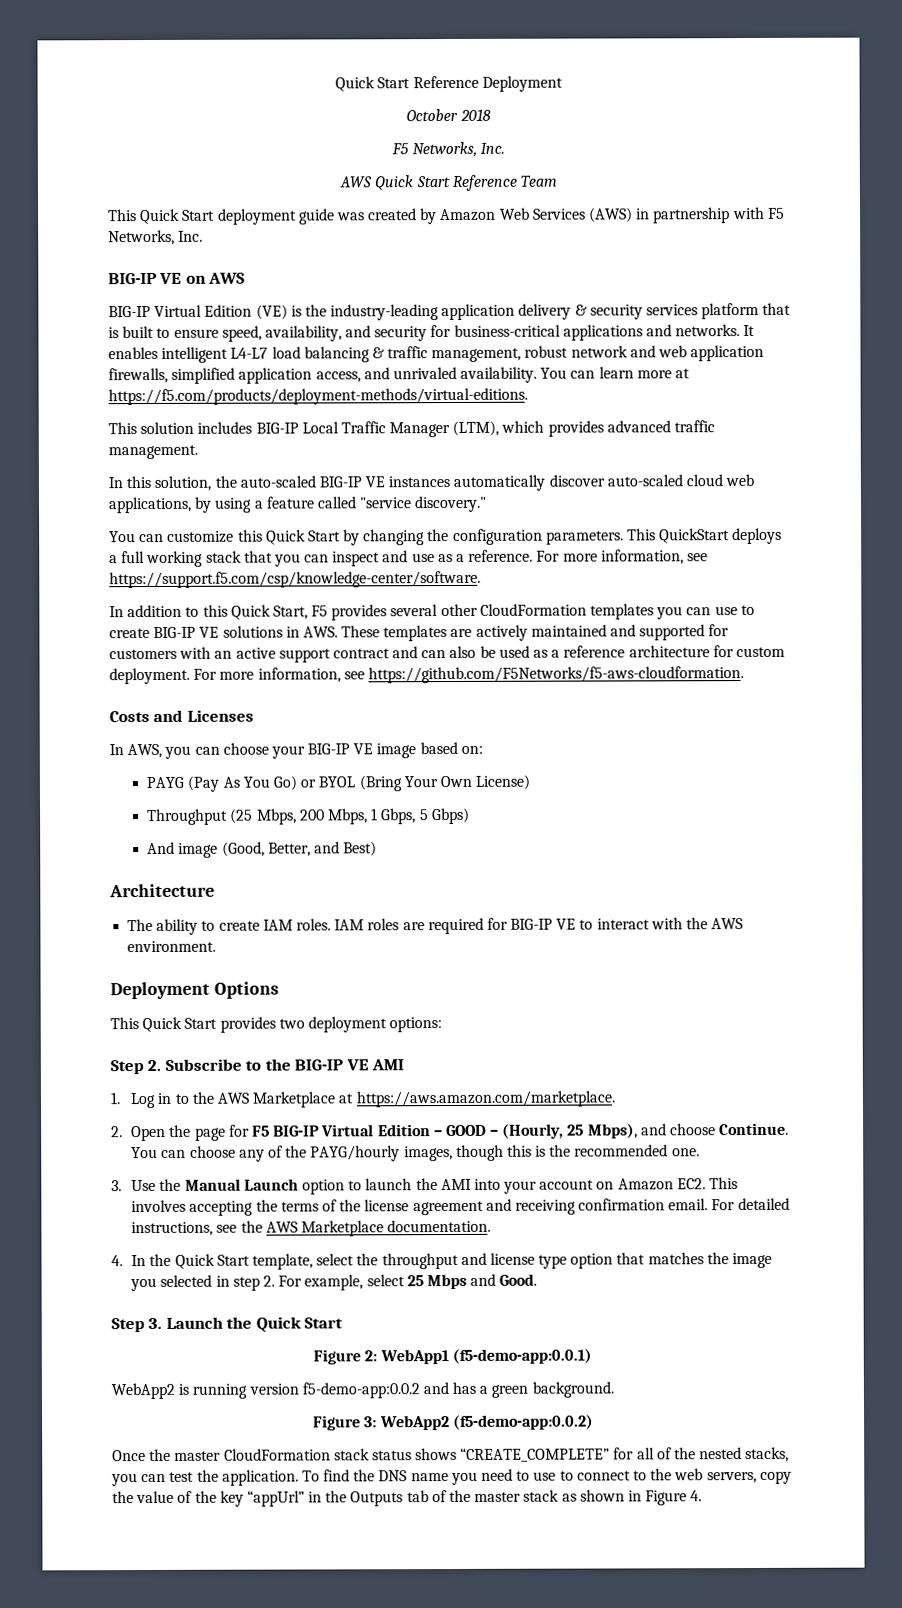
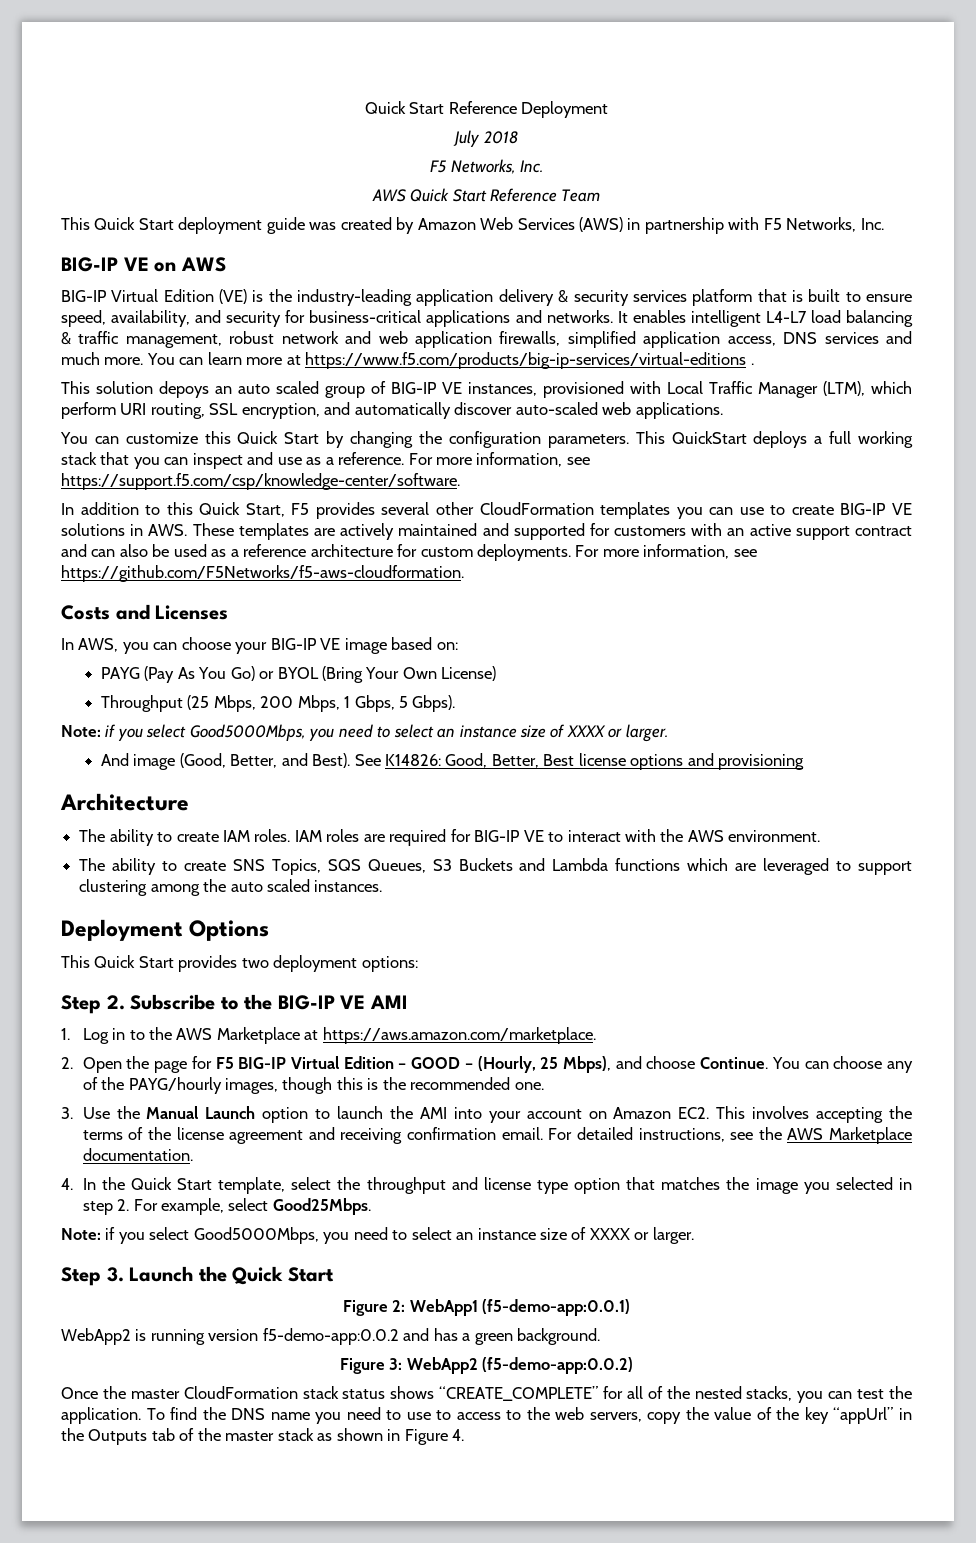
- October 2018
+ July 2018
- It enables intelligent L4-L7 load balancing & traffic management, robust network and web application firewalls, simplified application access, and unrivaled availability.
+ It enables intelligent L4-L7 load balancing & traffic management, robust network and web application firewalls, simplified application access, DNS services and much more.
- You can learn more at https://f5.com/products/deployment-methods/virtual-editions.
+ You can learn more at https://www.f5.com/products/big-ip-services/virtual-editions .
- This solution includes BIG-IP Local Traffic Manager (LTM), which provides advanced traffic management.
- In this solution, the auto-scaled BIG-IP VE instances automatically discover auto-scaled cloud web applications, by using a feature called "service discovery."
+ This solution depoys an auto scaled group of BIG-IP VE instances, provisioned with Local Traffic Manager (LTM), which perform URI routing, SSL encryption, and automatically discover auto-scaled web applications.
- In addition to this Quick Start, F5 provides several other CloudFormation templates you can use to create BIG-IP VE solutions in AWS. These templates are actively maintained and supported for customers with an active support contract and can also be used as a reference architecture for custom deployment.
+ In addition to this Quick Start, F5 provides several other CloudFormation templates you can use to create BIG-IP VE solutions in AWS. These templates are actively maintained and supported for customers with an active support contract and can also be used as a reference architecture for custom deployments.
- Throughput (25 Mbps, 200 Mbps, 1 Gbps, 5 Gbps)
+ Throughput (25 Mbps, 200 Mbps, 1 Gbps, 5 Gbps).
+ Note: if you select Good5000Mbps, you need to select an instance size of XXXX or larger.
- And image (Good, Better, and Best)
+ And image (Good, Better, and Best). See K14826: Good, Better, Best license options and provisioning
+ The ability to create SNS Topics, SQS Queues, S3 Buckets and Lambda functions which are leveraged to support clustering among the auto scaled instances.
- 4. In the Quick Start template, select the throughput and license type option that matches the image you selected in step 2. For example, select 25 Mbps and Good.
+ 4. In the Quick Start template, select the throughput and license type option that matches the image you selected in step 2. For example, select Good25Mbps.
+ Note: if you select Good5000Mbps, you need to select an instance size of XXXX or larger.
- To find the DNS name you need to use to connect to the web servers, copy the value of the key “appUrl” in the Outputs tab of the master stack as shown in Figure 4.
+ To find the DNS name you need to use to access to the web servers, copy the value of the key “appUrl” in the Outputs tab of the master stack as shown in Figure 4.

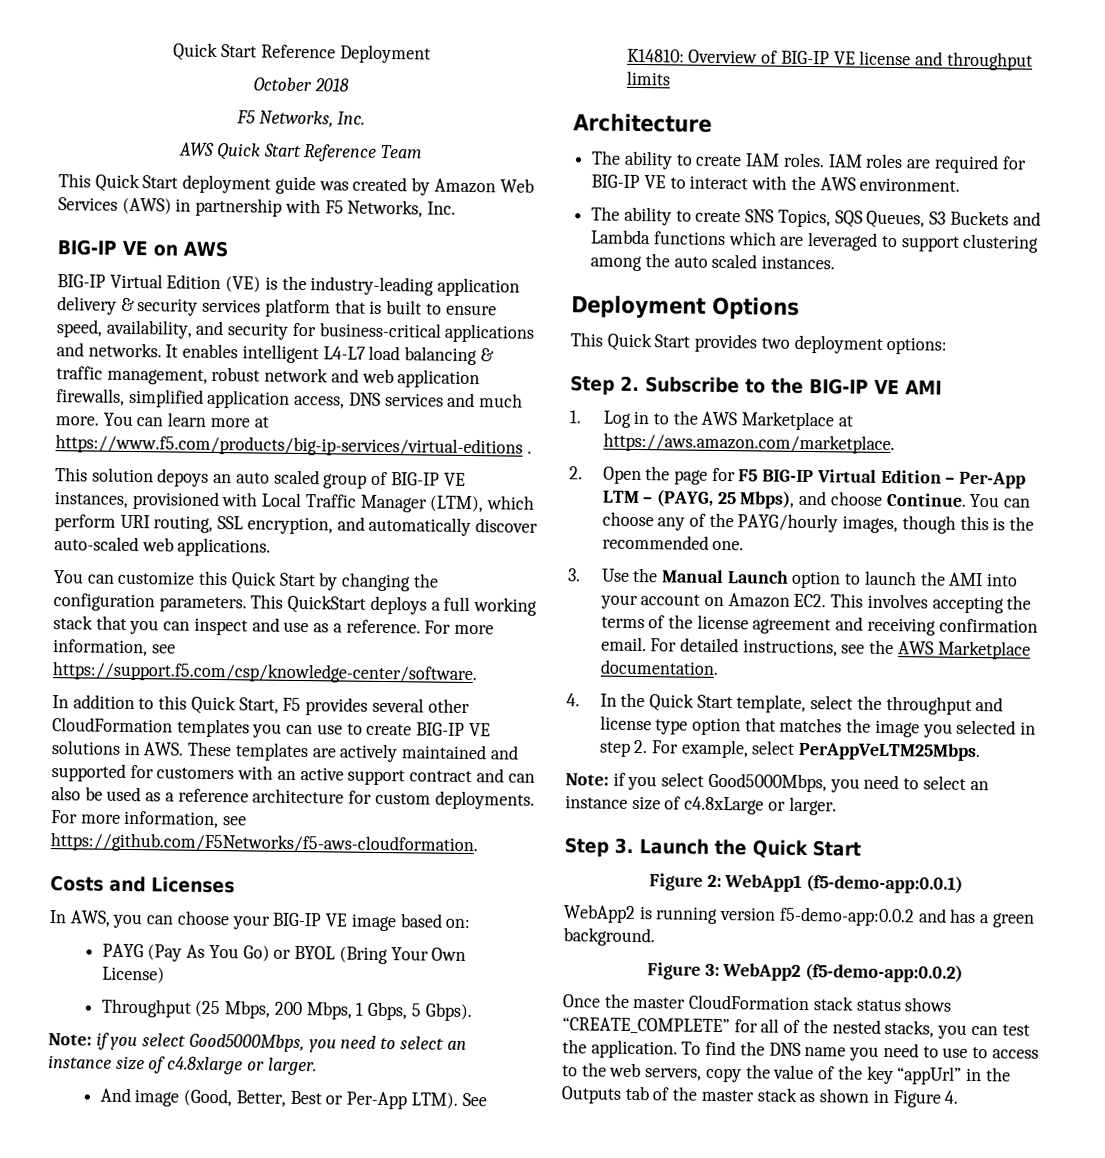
- July 2018
+ October 2018
  Throughput (25 Mbps, 200 Mbps, 1 Gbps, 5 Gbps).
- Note: if you select Good5000Mbps, you need to select an instance size of XXXX or larger.
+ Note: if you select Good5000Mbps, you need to select an instance size of c4.8xlarge or larger.
- And image (Good, Better, and Best). See K14826: Good, Better, Best license options and provisioning
+ And image (Good, Better, Best or Per-App LTM). See K14810: Overview of BIG-IP VE license and throughput limits
- 2. Open the page for F5 BIG-IP Virtual Edition – GOOD – (Hourly, 25 Mbps), and choose Continue.
+ 2. Open the page for F5 BIG-IP Virtual Edition – Per-App LTM – (PAYG, 25 Mbps), and choose Continue.
- 4. In the Quick Start template, select the throughput and license type option that matches the image you selected in step 2. For example, select Good25Mbps.
- Note: if you select Good5000Mbps, you need to select an instance size of XXXX or larger.
+ 4. In the Quick Start template, select the throughput and license type option that matches the image you selected in step 2. For example, select PerAppVeLTM25Mbps.
+ Note: if you select Good5000Mbps, you need to select an instance size of c4.8xLarge or larger.

